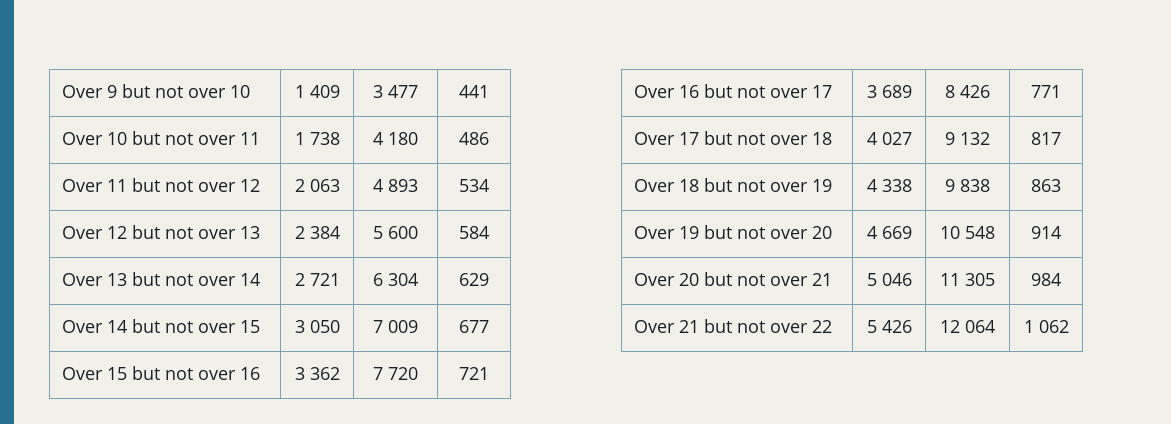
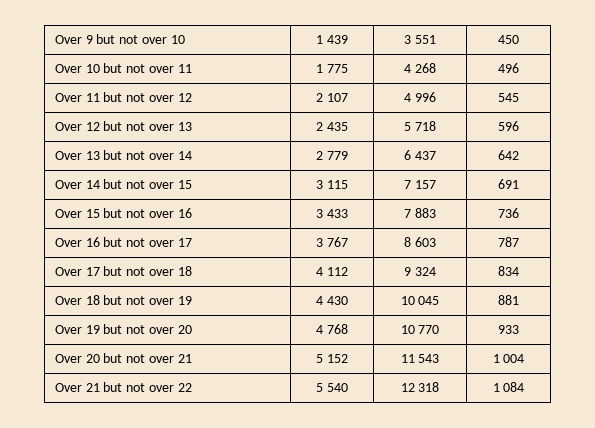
- Over 9 but not over 10 | 1 409 | 3 477 | 441
+ Over 9 but not over 10 | 1 439 | 3 551 | 450
- Over 10 but not over 11 | 1 738 | 4 180 | 486
+ Over 10 but not over 11 | 1 775 | 4 268 | 496
- Over 11 but not over 12 | 2 063 | 4 893 | 534
+ Over 11 but not over 12 | 2 107 | 4 996 | 545
- Over 12 but not over 13 | 2 384 | 5 600 | 584
+ Over 12 but not over 13 | 2 435 | 5 718 | 596
- Over 13 but not over 14 | 2 721 | 6 304 | 629
+ Over 13 but not over 14 | 2 779 | 6 437 | 642
- Over 14 but not over 15 | 3 050 | 7 009 | 677
+ Over 14 but not over 15 | 3 115 | 7 157 | 691
- Over 15 but not over 16 | 3 362 | 7 720 | 721
+ Over 15 but not over 16 | 3 433 | 7 883 | 736
- Over 16 but not over 17 | 3 689 | 8 426 | 771
+ Over 16 but not over 17 | 3 767 | 8 603 | 787
- Over 17 but not over 18 | 4 027 | 9 132 | 817
+ Over 17 but not over 18 | 4 112 | 9 324 | 834
- Over 18 but not over 19 | 4 338 | 9 838 | 863
+ Over 18 but not over 19 | 4 430 | 10 045 | 881
- Over 19 but not over 20 | 4 669 | 10 548 | 914
+ Over 19 but not over 20 | 4 768 | 10 770 | 933
- Over 20 but not over 21 | 5 046 | 11 305 | 984
+ Over 20 but not over 21 | 5 152 | 11 543 | 1 004
- Over 21 but not over 22 | 5 426 | 12 064 | 1 062
+ Over 21 but not over 22 | 5 540 | 12 318 | 1 084

